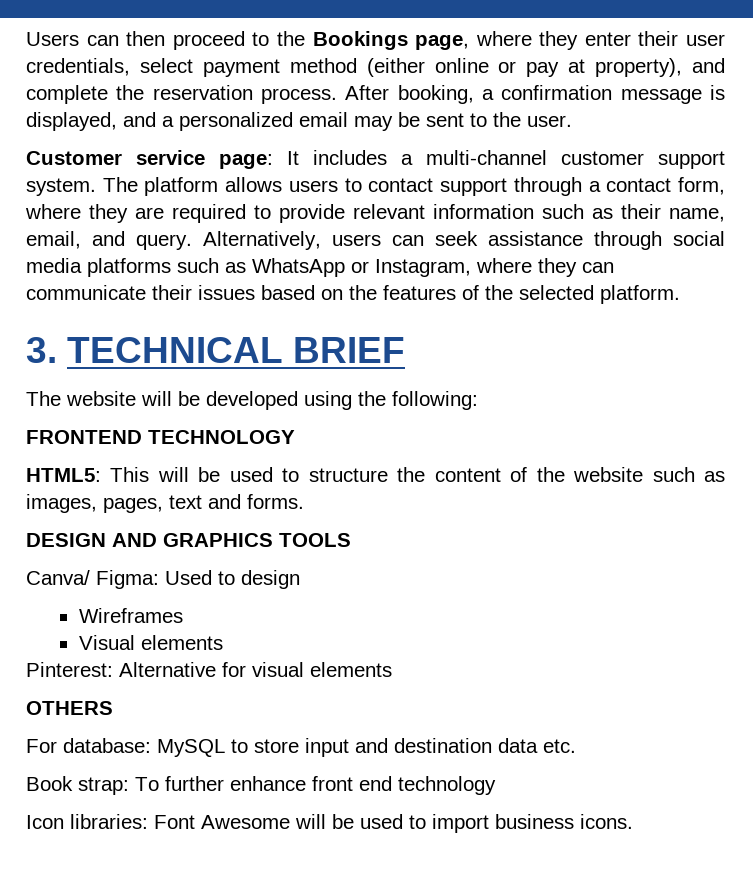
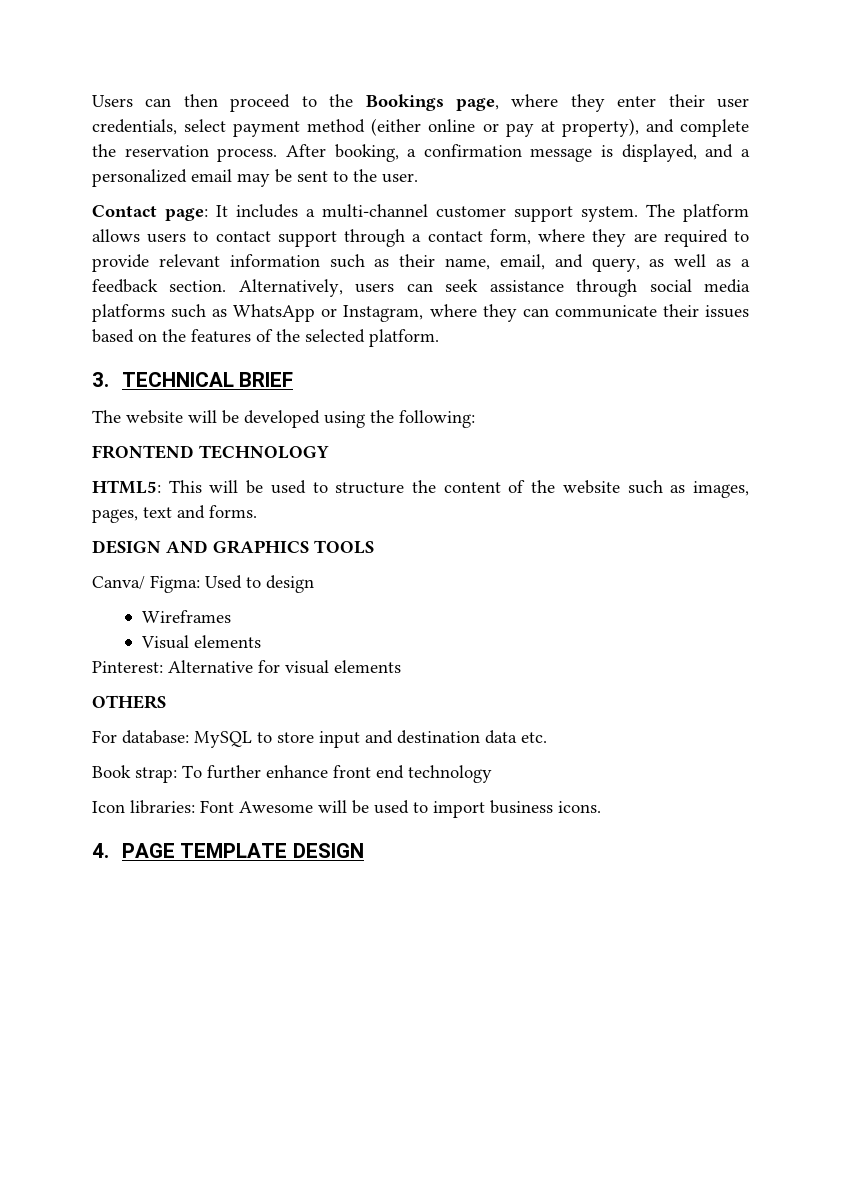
- Customer service page: It includes a multi-channel customer support system.
+ Contact page: It includes a multi-channel customer support system.
- The platform allows users to contact support through a contact form, where they are required to provide relevant information such as their name, email, and query.
+ The platform allows users to contact support through a contact form, where they are required to provide relevant information such as their name, email, and query, as well as a feedback section.
+ 4. PAGE TEMPLATE DESIGN

